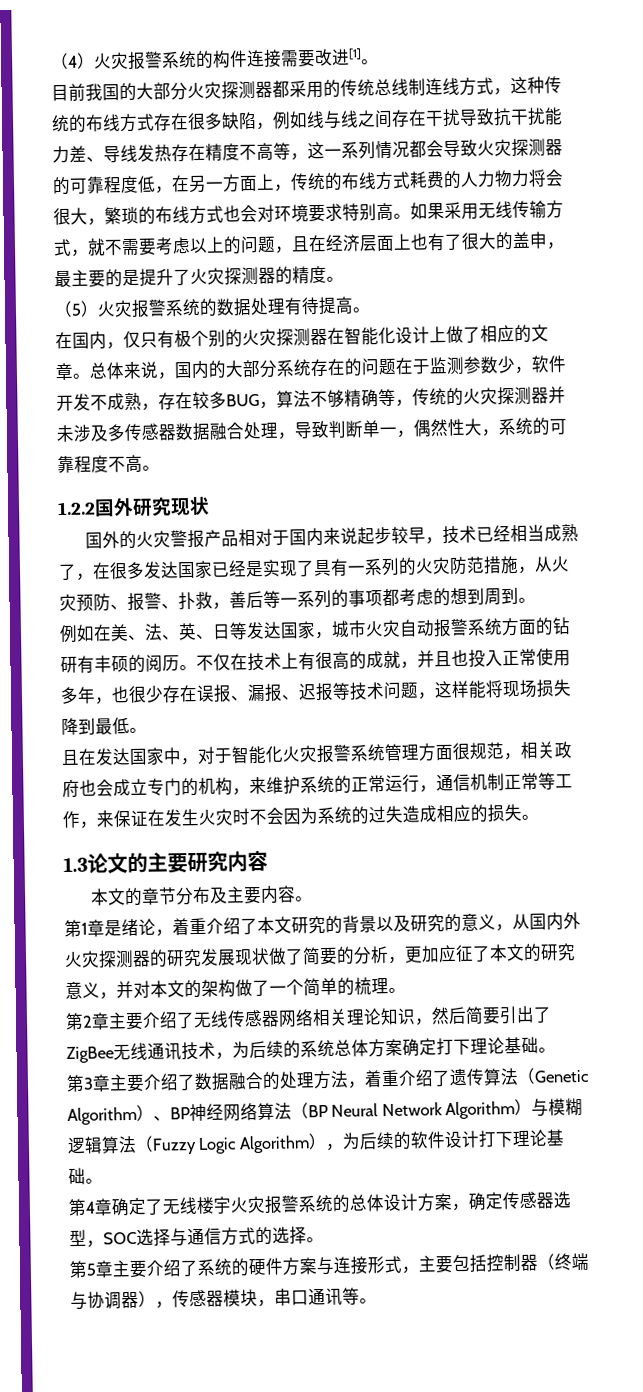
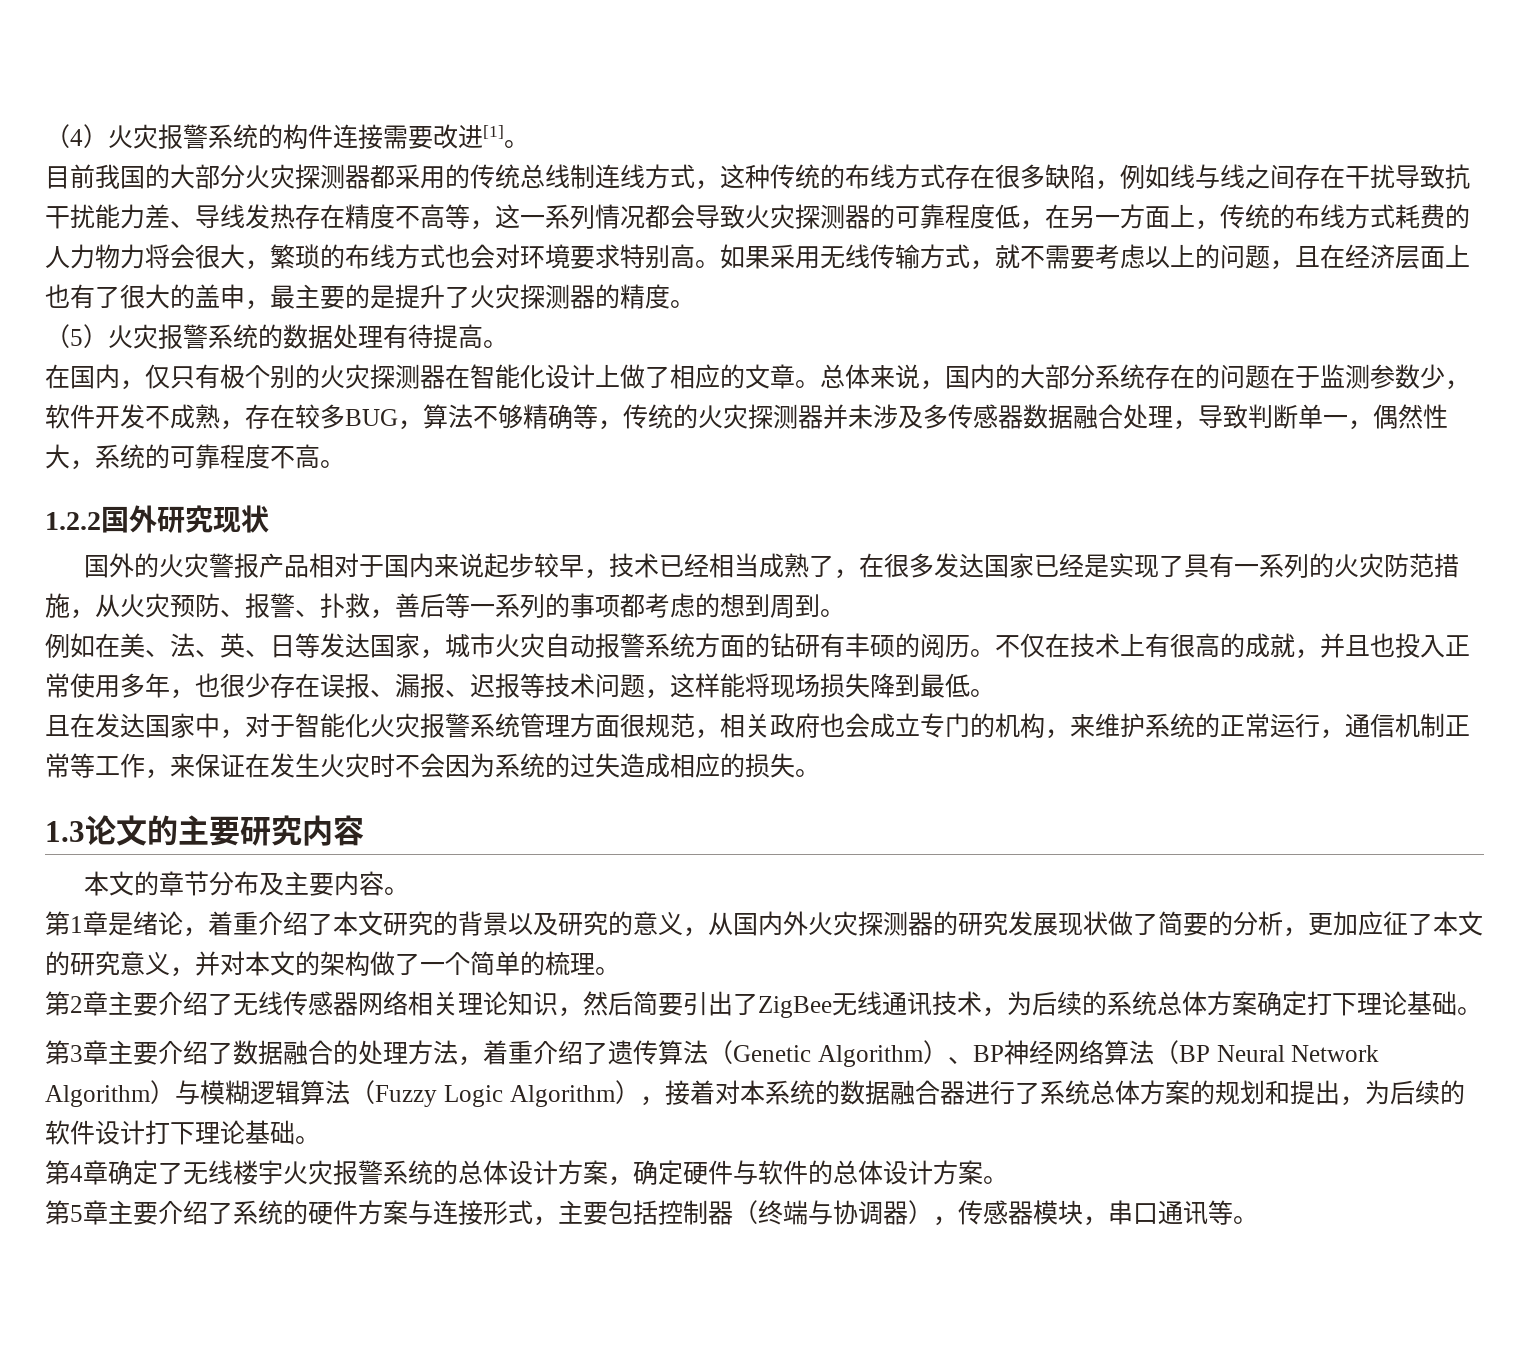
- 第3章主要介绍了数据融合的处理方法，着重介绍了遗传算法（Genetic Algorithm）、BP神经网络算法（BP Neural Network Algorithm）与模糊逻辑算法（Fuzzy Logic Algorithm），为后续的软件设计打下理论基础。
+ 第3章主要介绍了数据融合的处理方法，着重介绍了遗传算法（Genetic Algorithm）、BP神经网络算法（BP Neural Network Algorithm）与模糊逻辑算法（Fuzzy Logic Algorithm），接着对本系统的数据融合器进行了系统总体方案的规划和提出，为后续的软件设计打下理论基础。
- 第4章确定了无线楼宇火灾报警系统的总体设计方案，确定传感器选型，SOC选择与通信方式的选择。
+ 第4章确定了无线楼宇火灾报警系统的总体设计方案，确定硬件与软件的总体设计方案。

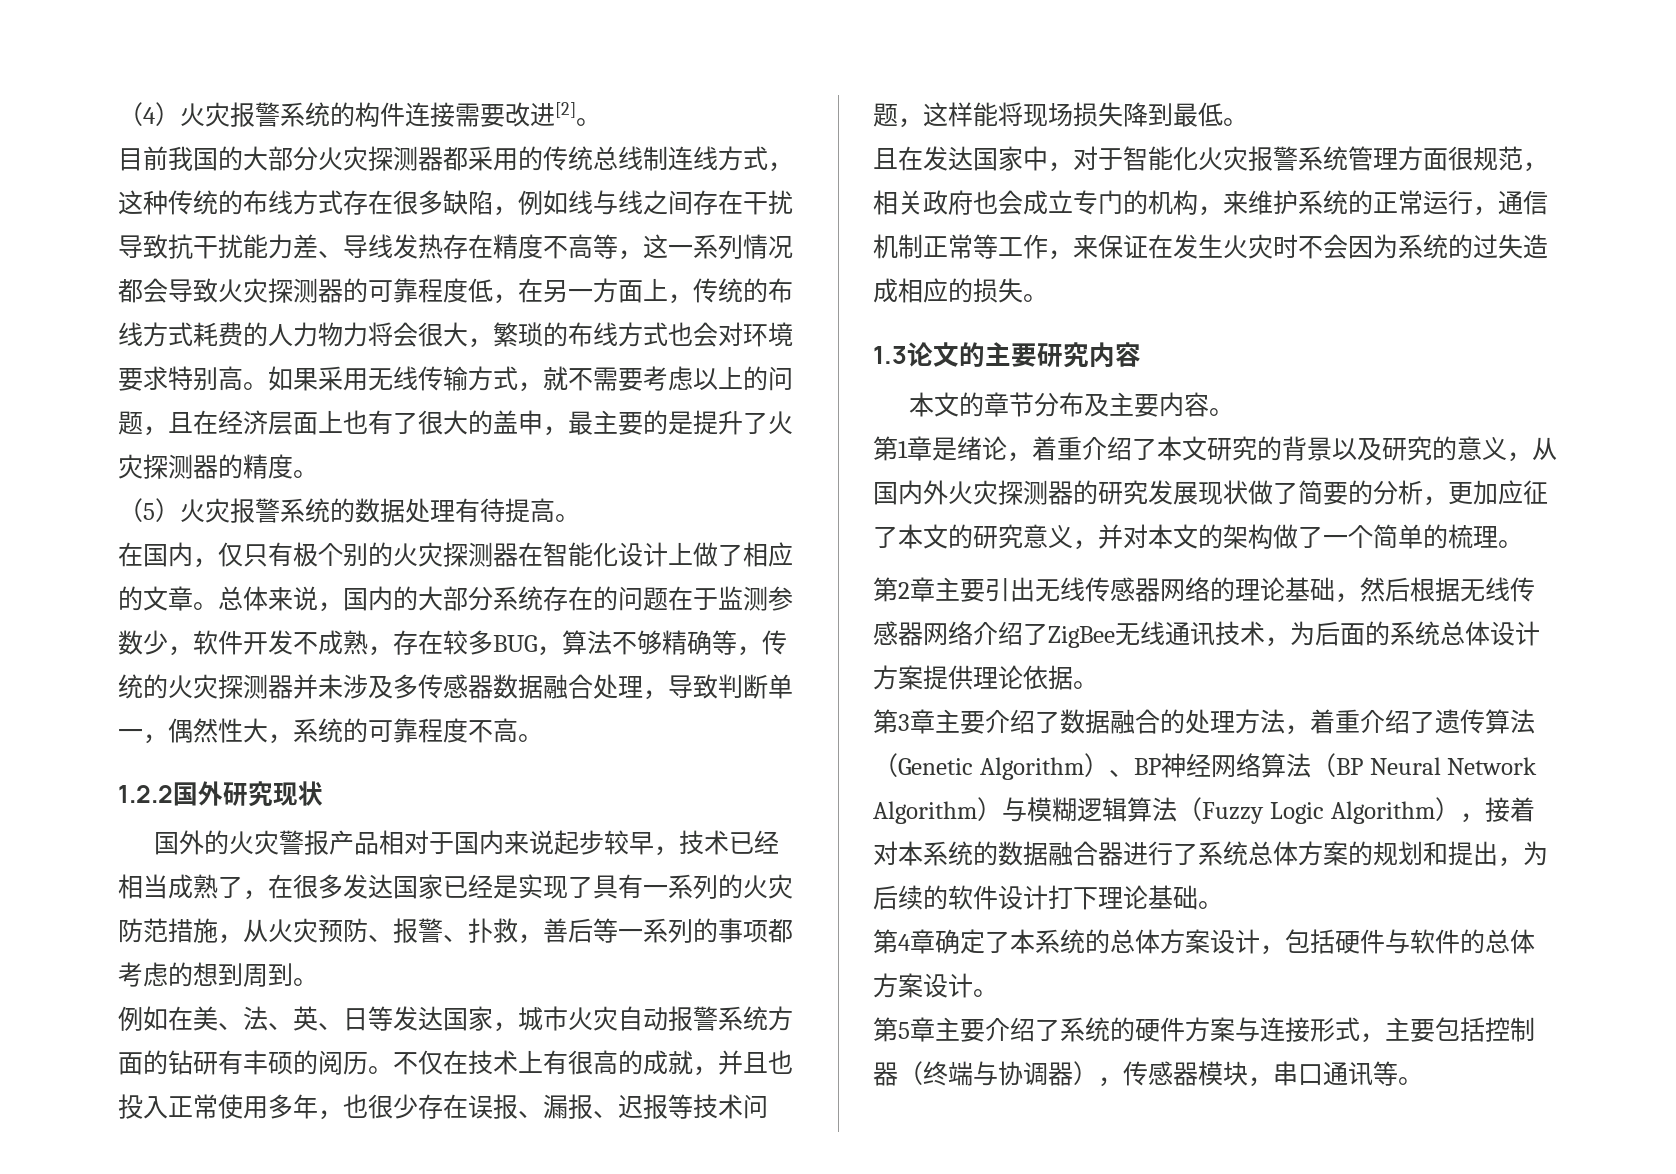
- （4）火灾报警系统的构件连接需要改进[1]。
+ （4）火灾报警系统的构件连接需要改进[2]。
- 第2章主要介绍了无线传感器网络相关理论知识，然后简要引出了ZigBee无线通讯技术，为后续的系统总体方案确定打下理论基础。
+ 第2章主要引出无线传感器网络的理论基础，然后根据无线传感器网络介绍了ZigBee无线通讯技术，为后面的系统总体设计方案提供理论依据。
- 第4章确定了无线楼宇火灾报警系统的总体设计方案，确定硬件与软件的总体设计方案。
+ 第4章确定了本系统的总体方案设计，包括硬件与软件的总体方案设计。

